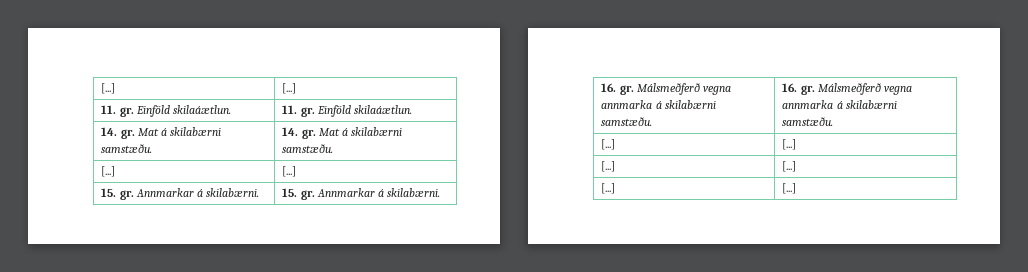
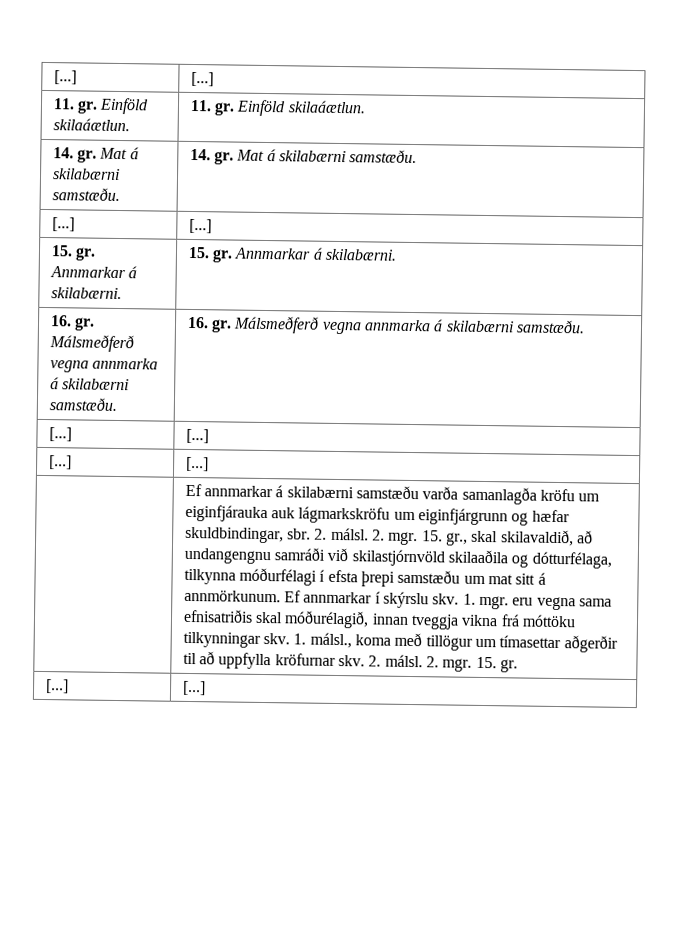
+ Ef annmarkar á skilabærni samstæðu varða samanlagða kröfu um eiginfjárauka auk lágmarkskröfu um eiginfjárgrunn og hæfar skuldbindingar, sbr. 2. málsl. 2. mgr. 15. gr., skal skilavaldið, að undangengnu samráði við skilastjórnvöld skilaaðila og dótturfélaga, tilkynna móðurfélagi í efsta þrepi samstæðu um mat sitt á annmörkunum. Ef annmarkar í skýrslu skv. 1. mgr. eru vegna sama efnisatriðis skal móðurélagið, innan tveggja vikna frá móttöku tilkynningar skv. 1. málsl., koma með tillögur um tímasettar aðgerðir til að uppfylla kröfurnar skv. 2. málsl. 2. mgr. 15. gr.

